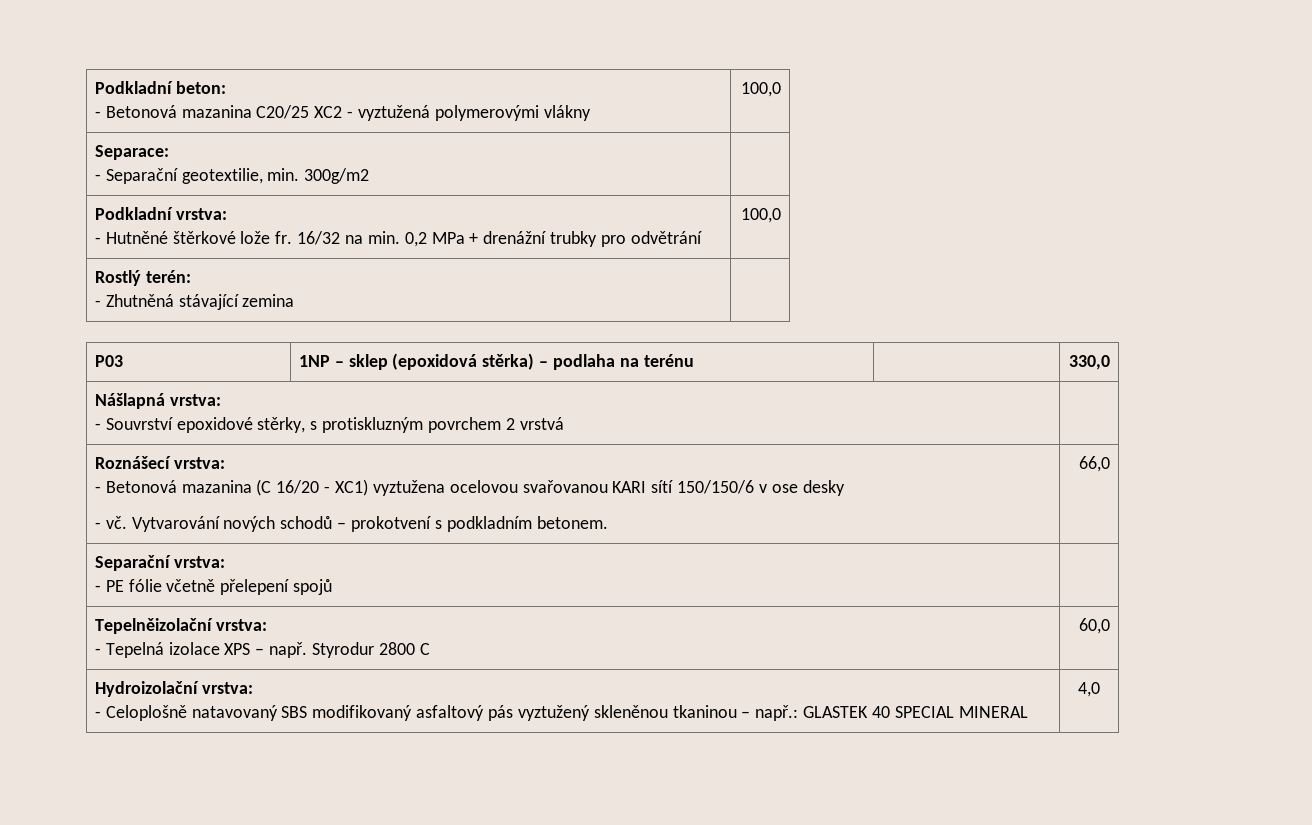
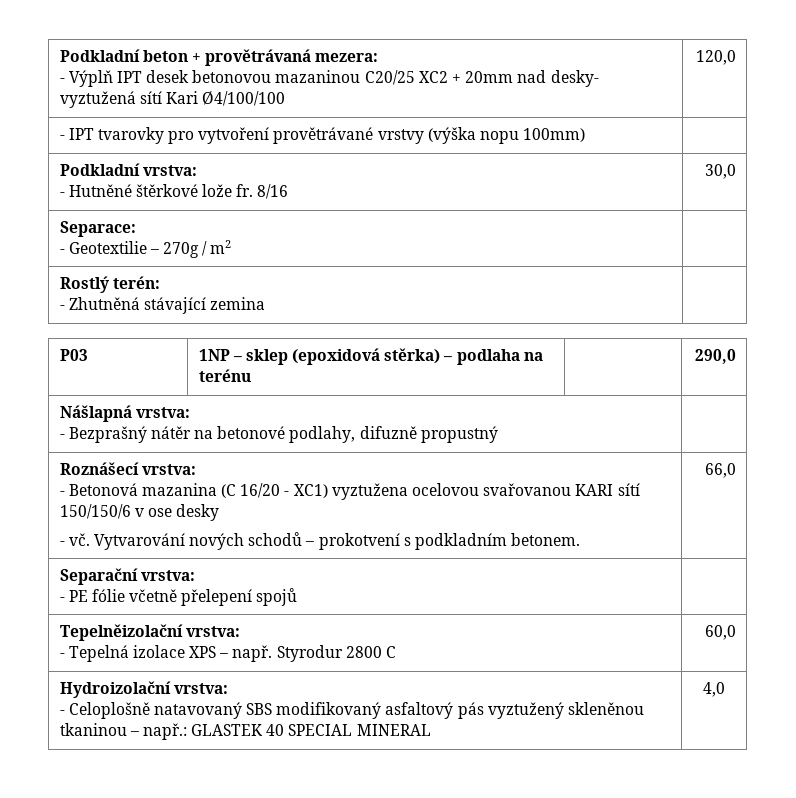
- Podkladní beton:
- - Betonová mazanina C20/25 XC2 - vyztužená polymerovými vlákny | 100,0
- Separace:
- - Separační geotextilie, min. 300g/m2 |
+ Podkladní beton + provětrávaná mezera:
+ - Výplň IPT desek betonovou mazaninou C20/25 XC2 + 20mm nad desky- vyztužená sítí Kari Ø4/100/100 | 120,0
+ - IPT tvarovky pro vytvoření provětrávané vrstvy (výška nopu 100mm) |
  Podkladní vrstva:
- - Hutněné štěrkové lože fr. 16/32 na min. 0,2 MPa + drenážní trubky pro odvětrání | 100,0
+ - Hutněné štěrkové lože fr. 8/16 | 30,0
+ Separace:
+ - Geotextilie – 270g / m2 |
- P03 | 1NP – sklep (epoxidová stěrka) – podlaha na terénu | | 330,0
+ P03 | 1NP – sklep (epoxidová stěrka) – podlaha na terénu | | 290,0
  Nášlapná vrstva:
- - Souvrství epoxidové stěrky, s protiskluzným povrchem 2 vrstvá |
+ - Bezprašný nátěr na betonové podlahy, difuzně propustný |

